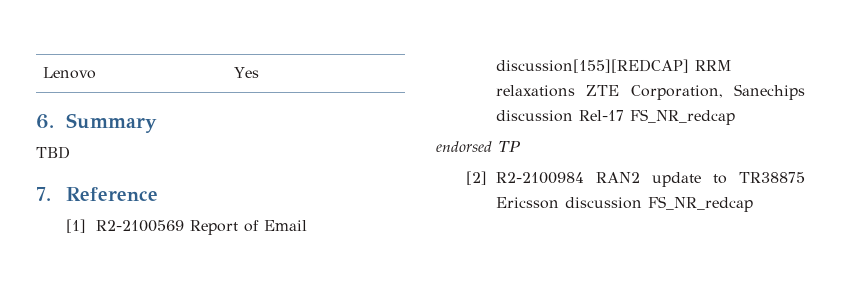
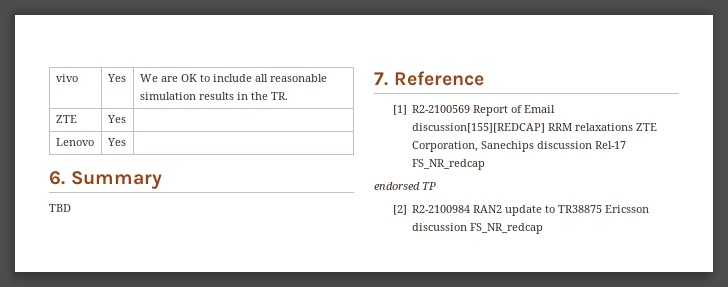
+ vivo | Yes | We are OK to include all reasonable simulation results in the TR.
+ ZTE | Yes |

